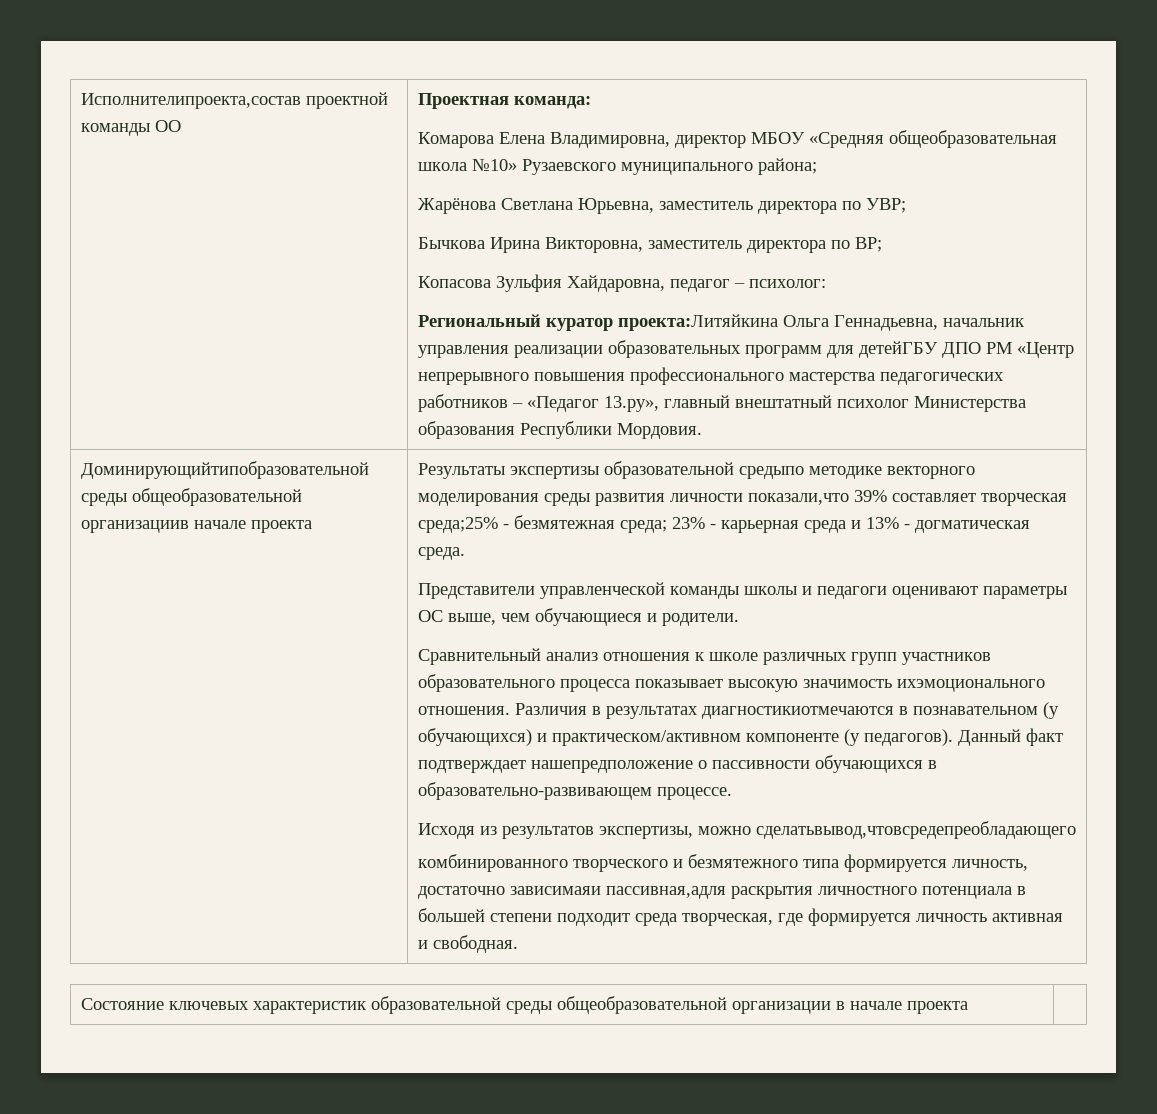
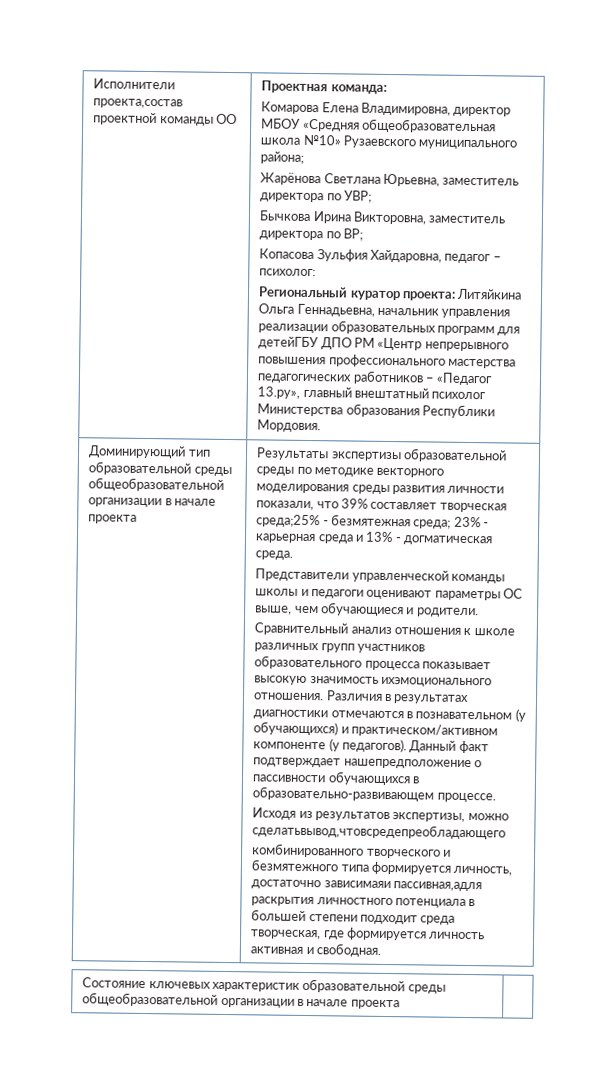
- Исполнителипроекта,состав проектной команды ОО
+ Исполнители проекта,состав проектной команды ОО
- Региональный куратор проекта:Литяйкина Ольга Геннадьевна, начальник управления реализации образовательных программ для детейГБУ ДПО РМ «Центр непрерывного повышения профессионального мастерства педагогических работников – «Педагог 13.ру», главный внештатный психолог Министерства образования Республики Мордовия.
+ Региональный куратор проекта: Литяйкина Ольга Геннадьевна, начальник управления реализации образовательных программ для детейГБУ ДПО РМ «Центр непрерывного повышения профессионального мастерства педагогических работников – «Педагог 13.ру», главный внештатный психолог Министерства образования Республики Мордовия.
- Доминирующийтипобразовательной среды общеобразовательной организациив начале проекта
+ Доминирующий тип образовательной среды общеобразовательной организации в начале проекта
- Результаты экспертизы образовательной средыпо методике векторного моделирования среды развития личности показали,что 39% составляет творческая среда;25% - безмятежная среда; 23% - карьерная среда и 13% - догматическая среда.
+ Результаты экспертизы образовательной среды по методике векторного моделирования среды развития личности показали, что 39% составляет творческая среда;25% - безмятежная среда; 23% - карьерная среда и 13% - догматическая среда.
- Различия в результатах диагностикиотмечаются в познавательном (у обучающихся) и практическом/активном компоненте (у педагогов).
+ Различия в результатах диагностики отмечаются в познавательном (у обучающихся) и практическом/активном компоненте (у педагогов).

